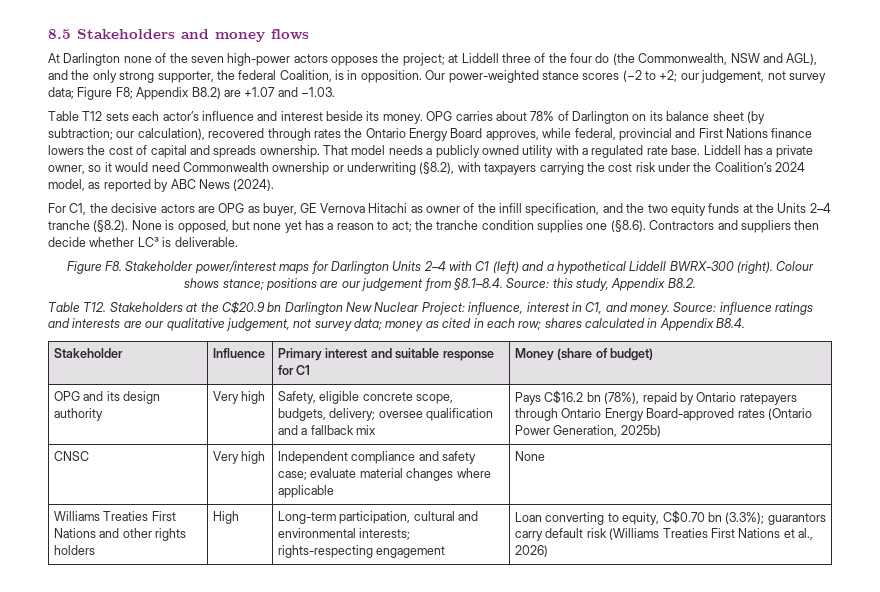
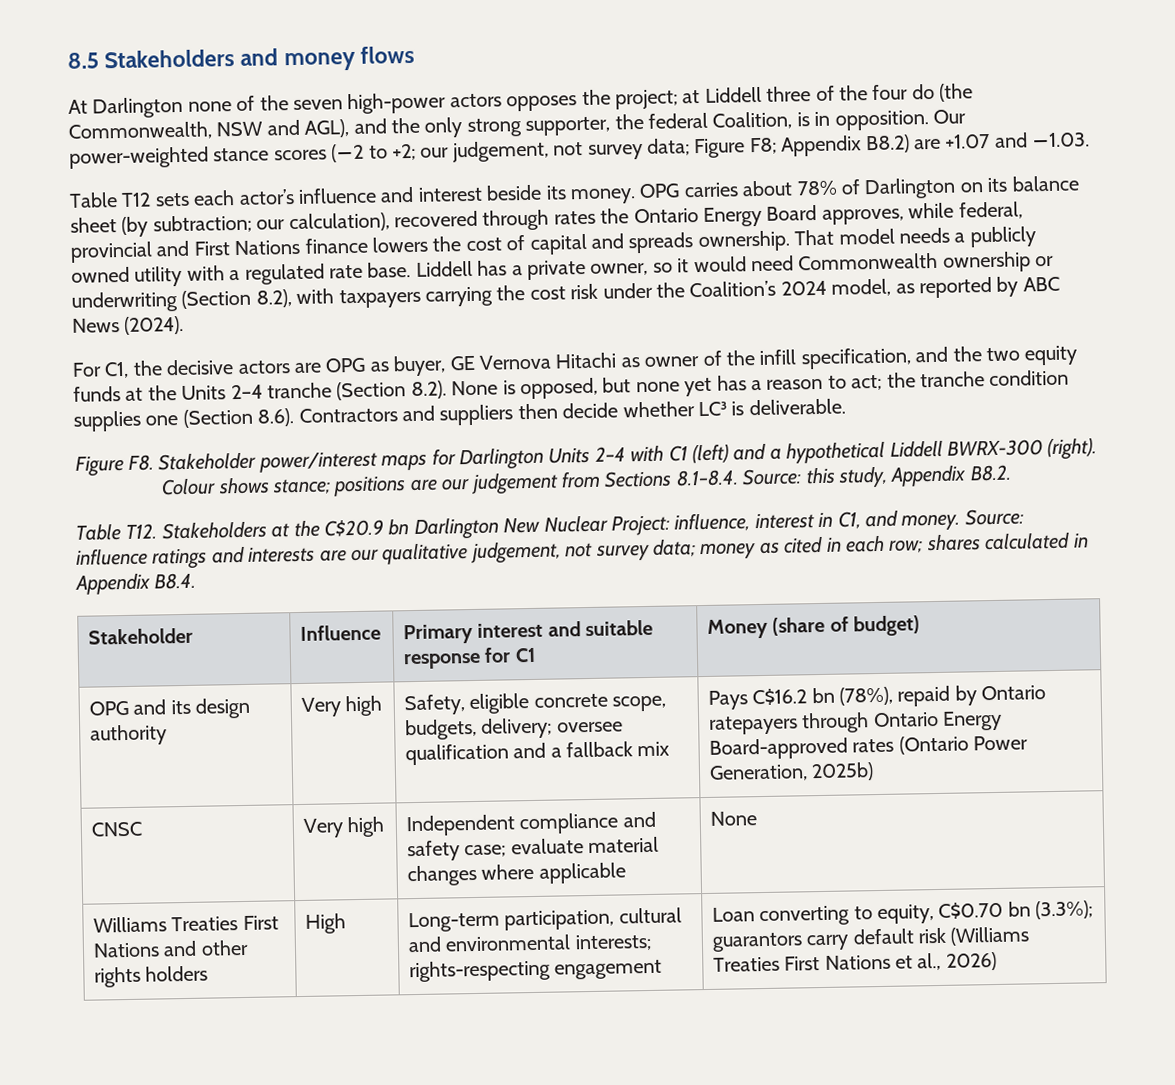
- Liddell has a private owner, so it would need Commonwealth ownership or underwriting (§8.2), with taxpayers carrying the cost risk under the Coalition’s 2024 model, as reported by ABC News (2024).
+ Liddell has a private owner, so it would need Commonwealth ownership or underwriting (Section 8.2), with taxpayers carrying the cost risk under the Coalition’s 2024 model, as reported by ABC News (2024).
- For C1, the decisive actors are OPG as buyer, GE Vernova Hitachi as owner of the infill specification, and the two equity funds at the Units 2–4 tranche (§8.2). None is opposed, but none yet has a reason to act; the tranche condition supplies one (§8.6). Contractors and suppliers then decide whether LC³ is deliverable.
+ For C1, the decisive actors are OPG as buyer, GE Vernova Hitachi as owner of the infill specification, and the two equity funds at the Units 2–4 tranche (Section 8.2). None is opposed, but none yet has a reason to act; the tranche condition supplies one (Section 8.6). Contractors and suppliers then decide whether LC³ is deliverable.
- Colour shows stance; positions are our judgement from §8.1–8.4. Source: this study, Appendix B8.2.
+ Colour shows stance; positions are our judgement from Sections 8.1–8.4. Source: this study, Appendix B8.2.

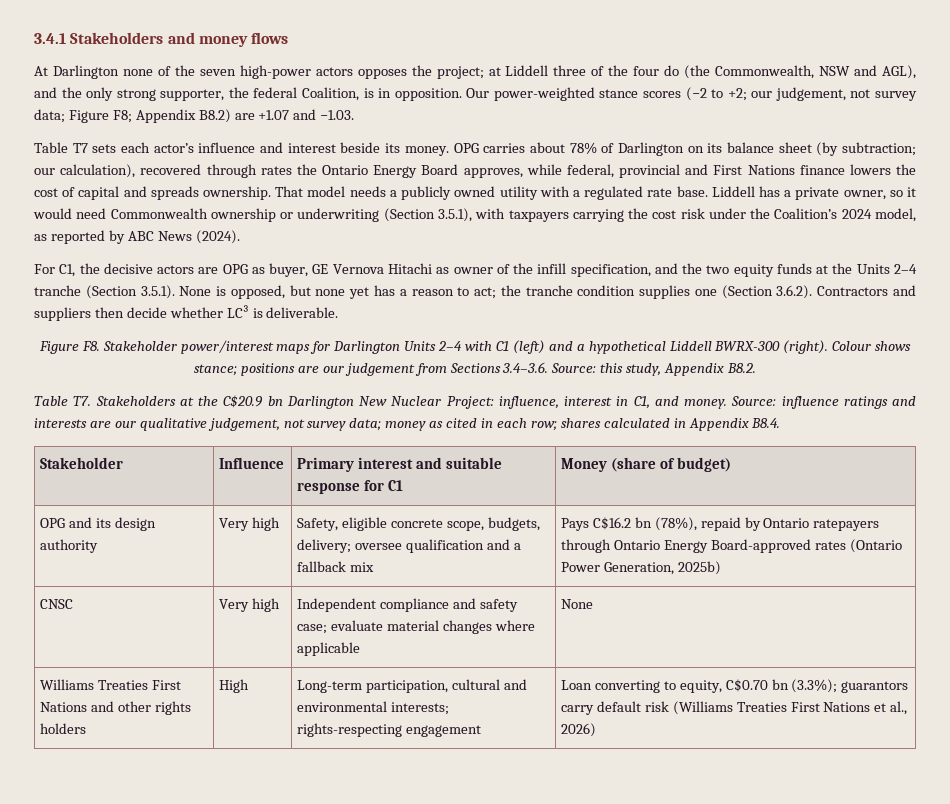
- 8.5 Stakeholders and money flows
+ 3.4.1 Stakeholders and money flows
- Table T12 sets each actor’s influence and interest beside its money.
+ Table T7 sets each actor’s influence and interest beside its money.
- Liddell has a private owner, so it would need Commonwealth ownership or underwriting (Section 8.2), with taxpayers carrying the cost risk under the Coalition’s 2024 model, as reported by ABC News (2024).
+ Liddell has a private owner, so it would need Commonwealth ownership or underwriting (Section 3.5.1), with taxpayers carrying the cost risk under the Coalition’s 2024 model, as reported by ABC News (2024).
- For C1, the decisive actors are OPG as buyer, GE Vernova Hitachi as owner of the infill specification, and the two equity funds at the Units 2–4 tranche (Section 8.2). None is opposed, but none yet has a reason to act; the tranche condition supplies one (Section 8.6). Contractors and suppliers then decide whether LC³ is deliverable.
+ For C1, the decisive actors are OPG as buyer, GE Vernova Hitachi as owner of the infill specification, and the two equity funds at the Units 2–4 tranche (Section 3.5.1). None is opposed, but none yet has a reason to act; the tranche condition supplies one (Section 3.6.2). Contractors and suppliers then decide whether LC³ is deliverable.
- Colour shows stance; positions are our judgement from Sections 8.1–8.4. Source: this study, Appendix B8.2.
+ Colour shows stance; positions are our judgement from Sections 3.4–3.6. Source: this study, Appendix B8.2.
- Table T12. Stakeholders at the C$20.9 bn Darlington New Nuclear Project: influence, interest in C1, and money.
+ Table T7. Stakeholders at the C$20.9 bn Darlington New Nuclear Project: influence, interest in C1, and money.

